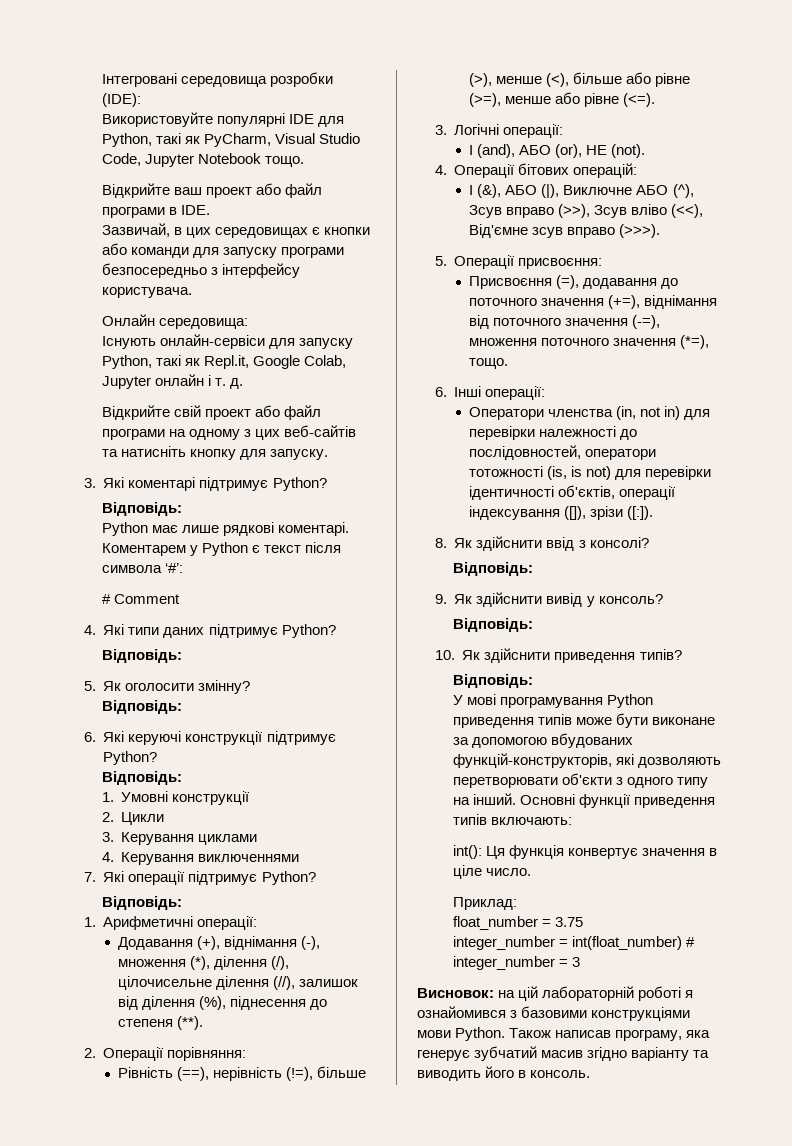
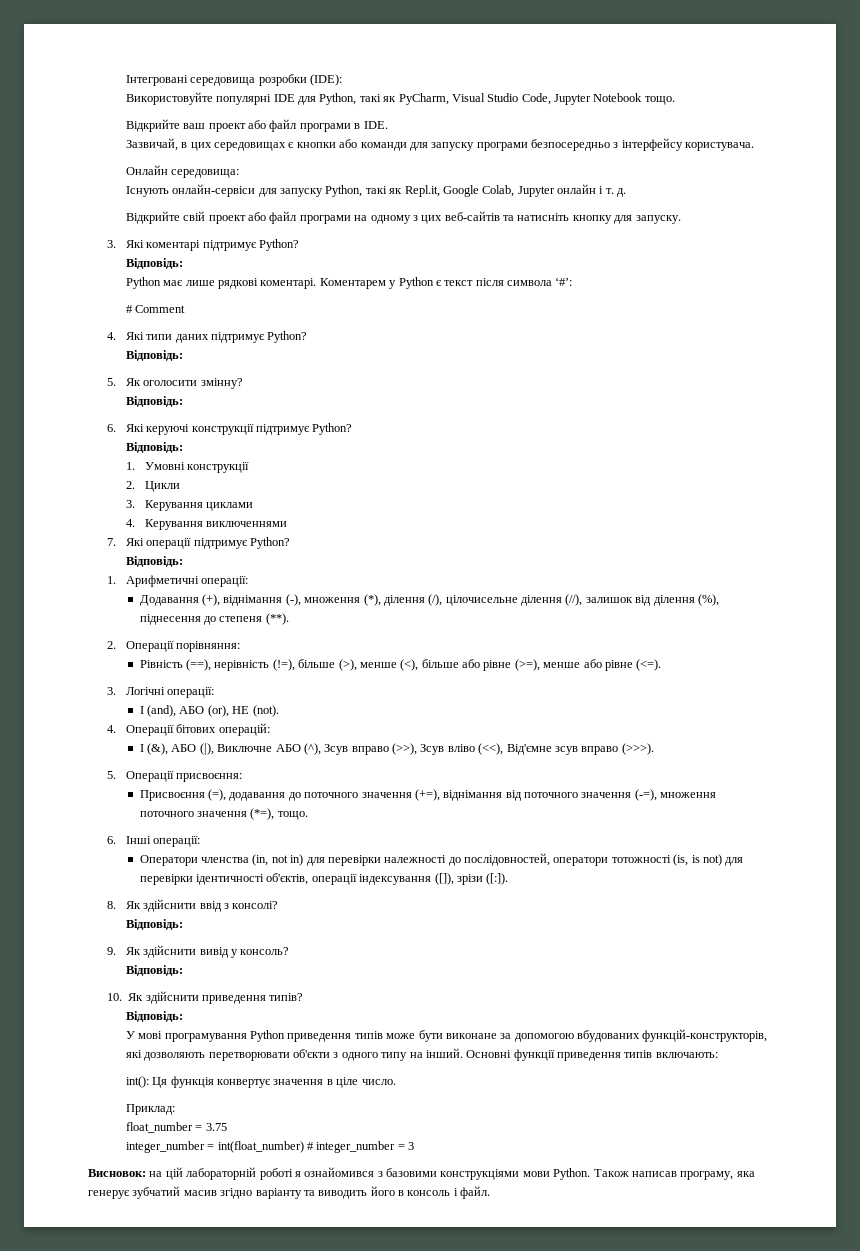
- Також написав програму, яка генерує зубчатий масив згідно варіанту та виводить його в консоль.
+ Також написав програму, яка генерує зубчатий масив згідно варіанту та виводить його в консоль і файл.

